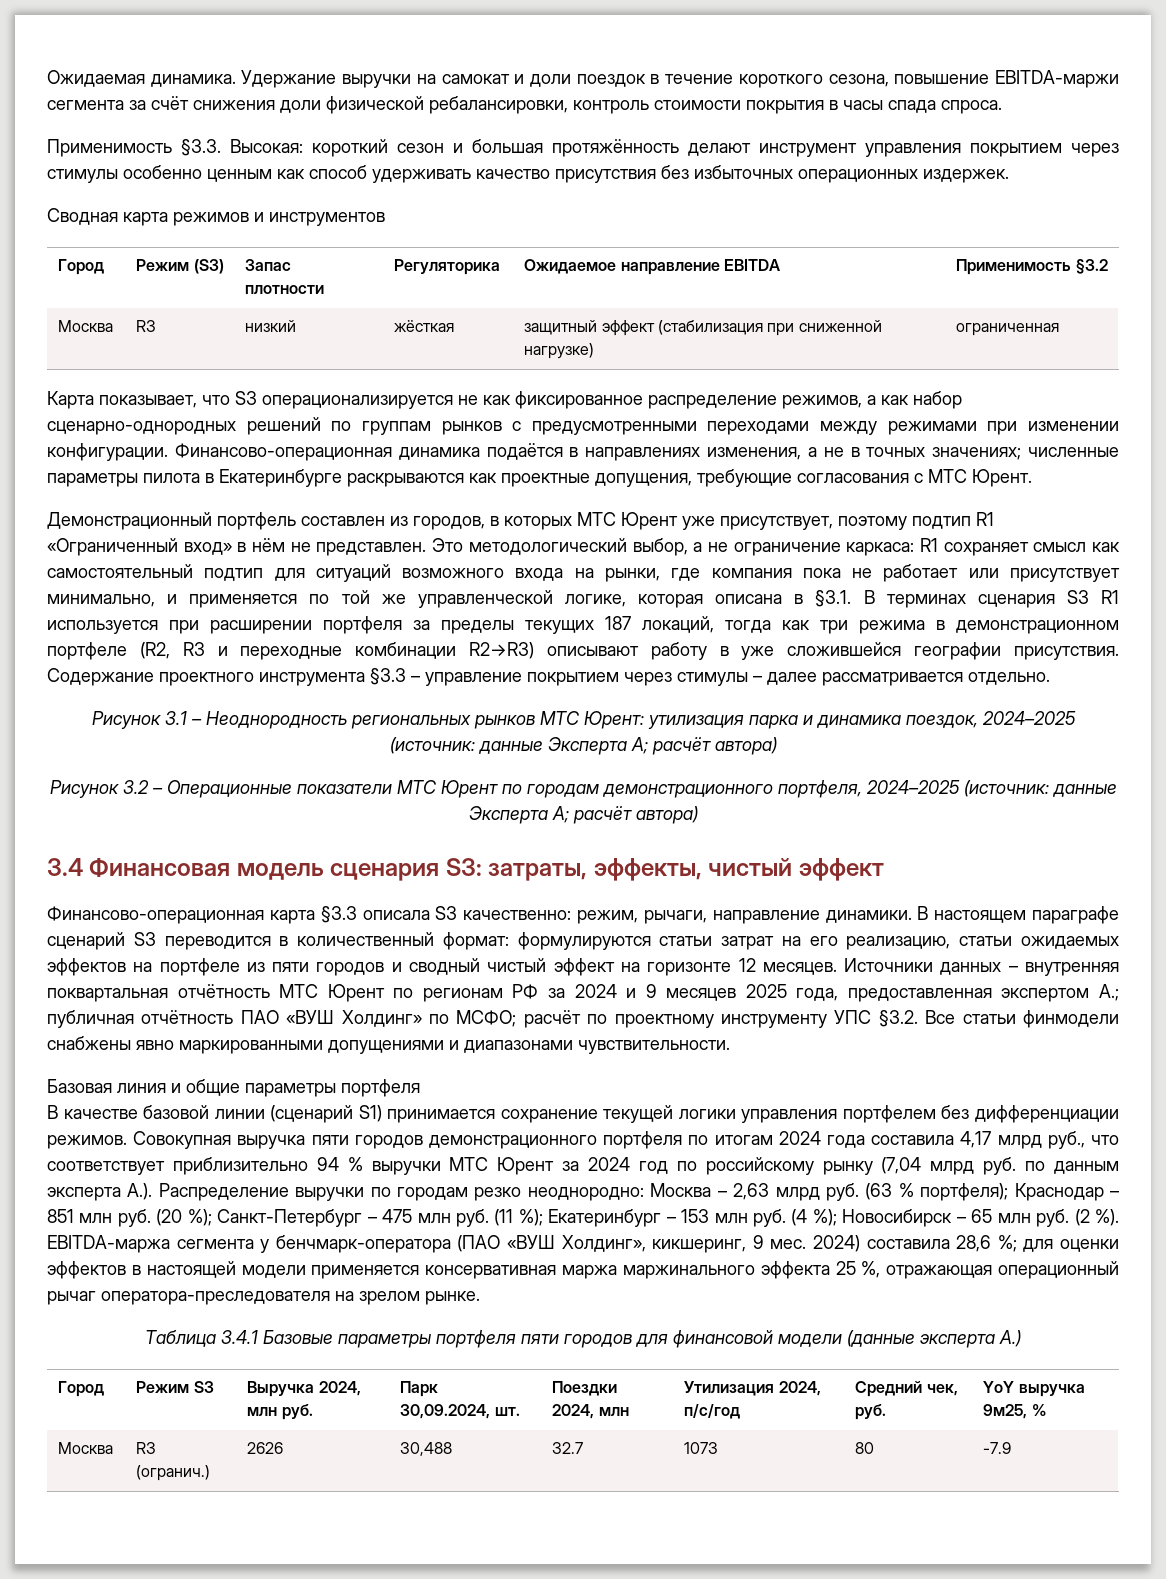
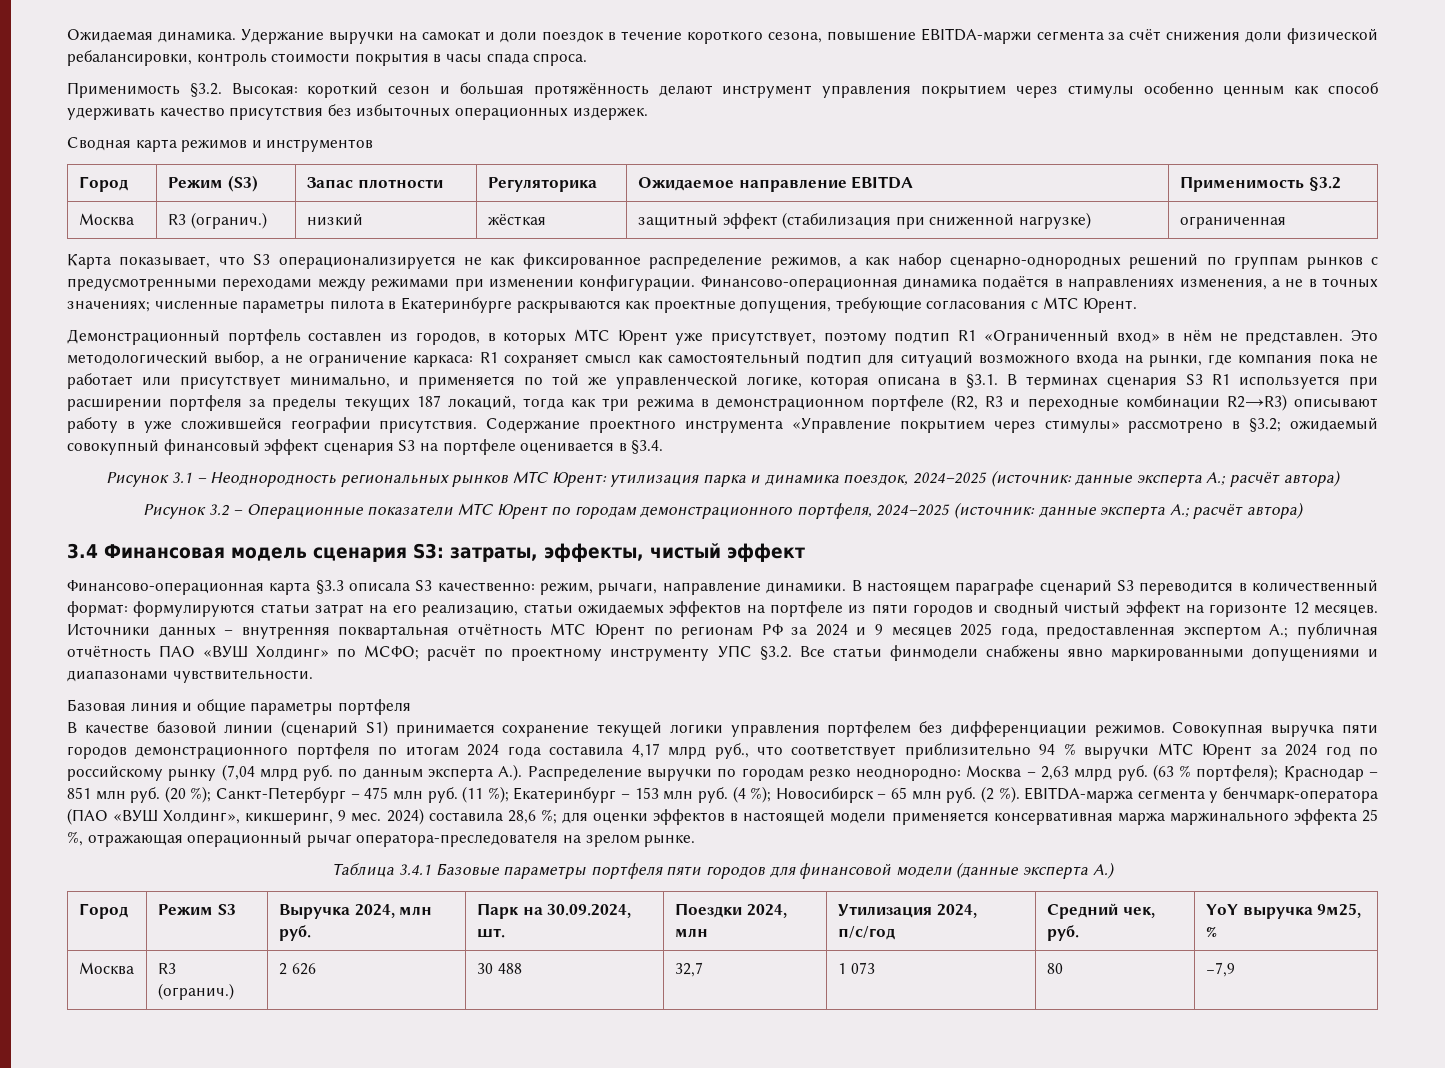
- Применимость §3.3. Высокая: короткий сезон и большая протяжённость делают инструмент управления покрытием через стимулы особенно ценным как способ удерживать качество присутствия без избыточных операционных издержек.
+ Применимость §3.2. Высокая: короткий сезон и большая протяжённость делают инструмент управления покрытием через стимулы особенно ценным как способ удерживать качество присутствия без избыточных операционных издержек.
- Москва | R3 | низкий | жёсткая | защитный эффект (стабилизация при сниженной нагрузке) | ограниченная
+ Москва | R3 (огранич.) | низкий | жёсткая | защитный эффект (стабилизация при сниженной нагрузке) | ограниченная
- Содержание проектного инструмента §3.3 – управление покрытием через стимулы – далее рассматривается отдельно.
+ Содержание проектного инструмента «Управление покрытием через стимулы» рассмотрено в §3.2; ожидаемый совокупный финансовый эффект сценария S3 на портфеле оценивается в §3.4.
- Рисунок 3.1 – Неоднородность региональных рынков МТС Юрент: утилизация парка и динамика поездок, 2024–2025 (источник: данные Эксперта А; расчёт автора)
+ Рисунок 3.1 – Неоднородность региональных рынков МТС Юрент: утилизация парка и динамика поездок, 2024–2025 (источник: данные эксперта А.; расчёт автора)
- Рисунок 3.2 – Операционные показатели МТС Юрент по городам демонстрационного портфеля, 2024–2025 (источник: данные Эксперта А; расчёт автора)
+ Рисунок 3.2 – Операционные показатели МТС Юрент по городам демонстрационного портфеля, 2024–2025 (источник: данные эксперта А.; расчёт автора)
- Город | Режим S3 | Выручка 2024, млн руб. | Парк 30,09.2024, шт. | Поездки 2024, млн | Утилизация 2024, п/с/год | Средний чек, руб. | YoY выручка 9м25, %
+ Город | Режим S3 | Выручка 2024, млн руб. | Парк на 30.09.2024, шт. | Поездки 2024, млн | Утилизация 2024, п/с/год | Средний чек, руб. | YoY выручка 9м25, %
- Москва | R3 (огранич.) | 2626 | 30,488 | 32.7 | 1073 | 80 | -7.9
+ Москва | R3 (огранич.) | 2 626 | 30 488 | 32,7 | 1 073 | 80 | −7,9

